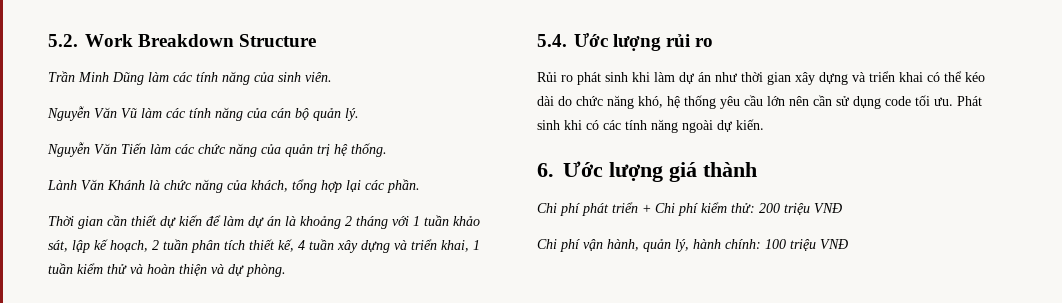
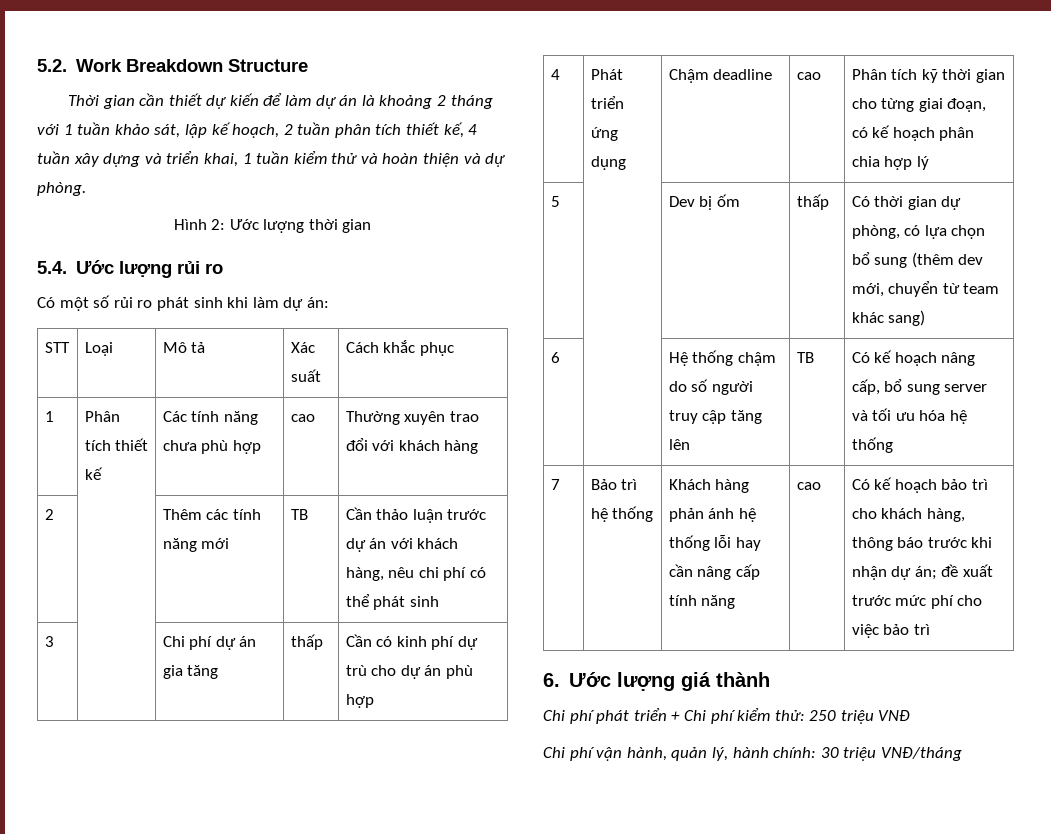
- Trần Minh Dũng làm các tính năng của sinh viên.
- Nguyễn Văn Vũ làm các tính năng của cán bộ quản lý.
- Nguyễn Văn Tiến làm các chức năng của quản trị hệ thống.
- Lành Văn Khánh là chức năng của khách, tổng hợp lại các phần.
+ Hình 2: Ước lượng thời gian
- Rủi ro phát sinh khi làm dự án như thời gian xây dựng và triển khai có thể kéo dài do chức năng khó, hệ thống yêu cầu lớn nên cần sử dụng code tối ưu. Phát sinh khi có các tính năng ngoài dự kiến.
+ Có một số rủi ro phát sinh khi làm dự án:
+ STT | Loại | Mô tả | Xác suất | Cách khắc phục
+ 1 | Phân tích thiết kế | Các tính năng chưa phù hợp | cao | Thường xuyên trao đổi với khách hàng
+ 2 | | Thêm các tính năng mới | TB | Cần thảo luận trước dự án với khách hàng, nêu chi phí có thể phát sinh
+ 3 | | Chi phí dự án gia tăng | thấp | Cần có kinh phí dự trù cho dự án phù hợp
+ 4 | Phát triển ứng dụng | Chậm deadline | cao | Phân tích kỹ thời gian cho từng giai đoạn, có kế hoạch phân chia hợp lý
+ 5 | | Dev bị ốm | thấp | Có thời gian dự phòng, có lựa chọn bổ sung (thêm dev mới, chuyển từ team khác sang)
+ 6 | | Hệ thống chậm do số người truy cập tăng lên | TB | Có kế hoạch nâng cấp, bổ sung server và tối ưu hóa hệ thống
+ 7 | Bảo trì hệ thống | Khách hàng phản ánh hệ thống lỗi hay cần nâng cấp tính năng | cao | Có kế hoạch bảo trì cho khách hàng, thông báo trước khi nhận dự án; đề xuất trước mức phí cho việc bảo trì
- Chi phí phát triển + Chi phí kiểm thử: 200 triệu VNĐ
+ Chi phí phát triển + Chi phí kiểm thử: 250 triệu VNĐ
- Chi phí vận hành, quản lý, hành chính: 100 triệu VNĐ
+ Chi phí vận hành, quản lý, hành chính: 30 triệu VNĐ/tháng

